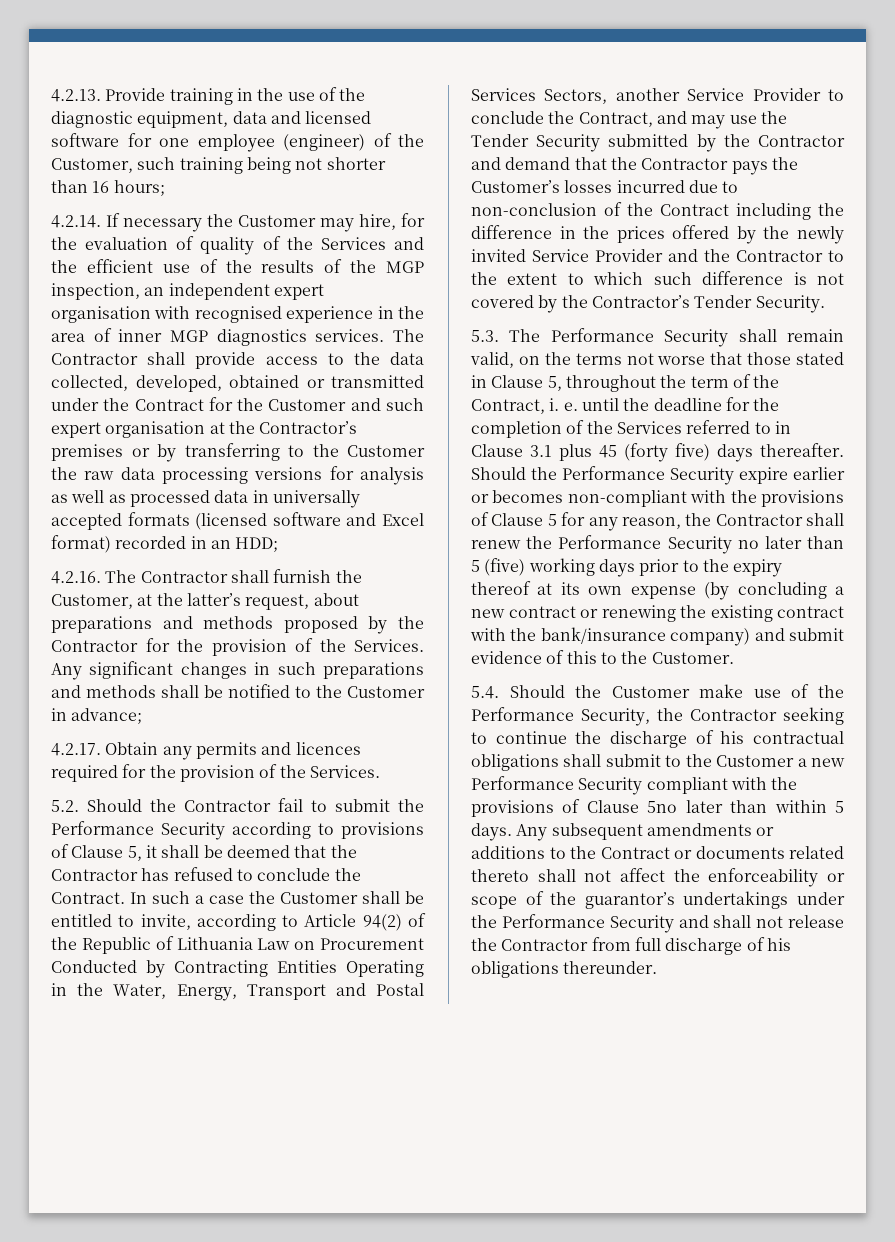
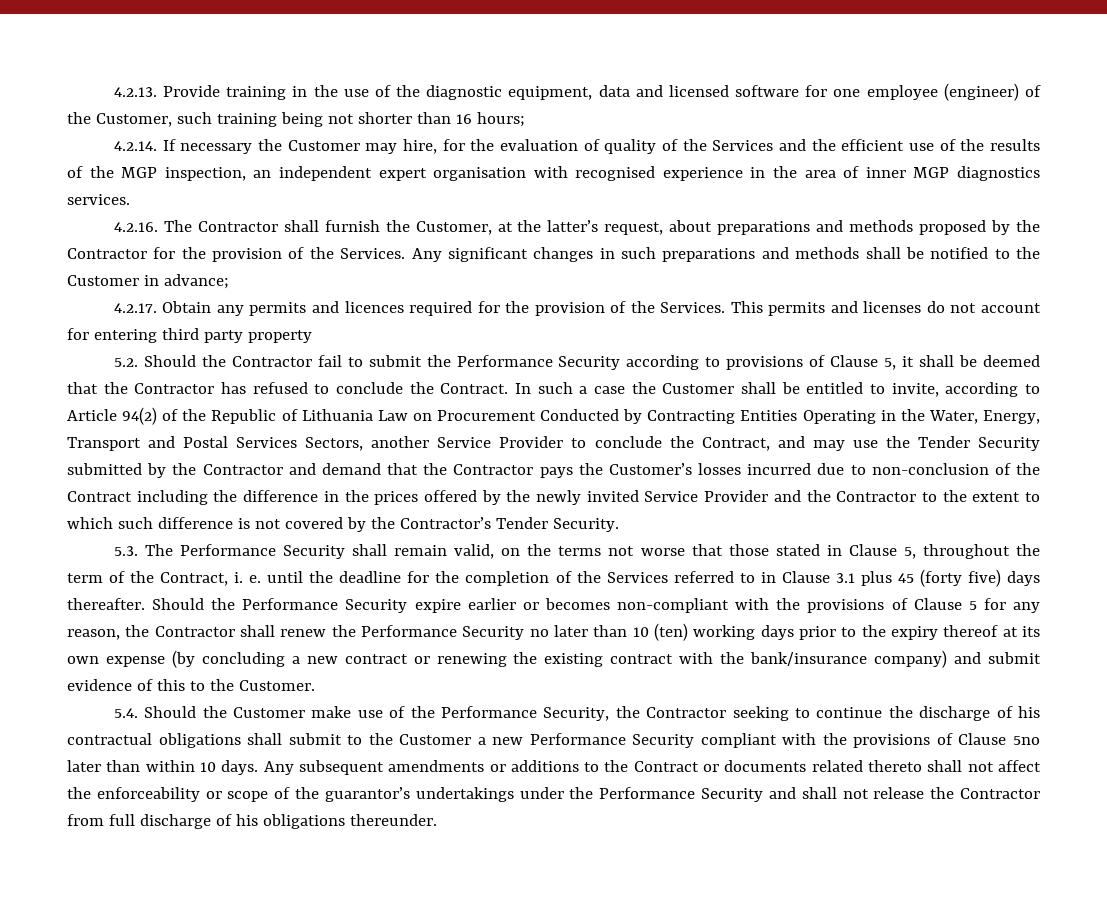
- The Contractor shall provide access to the data collected, developed, obtained or transmitted under the Contract for the Customer and such expert organisation at the Contractor’s premises or by transferring to the Customer the raw data processing versions for analysis as well as processed data in universally accepted formats (licensed software and Excel format) recorded in an HDD;
+ This permits and licenses do not account for entering third party property
- Should the Performance Security expire earlier or becomes non-compliant with the provisions of Clause 5 for any reason, the Contractor shall renew the Performance Security no later than 5 (five) working days prior to the expiry thereof at its own expense (by concluding a new contract or renewing the existing contract with the bank/insurance company) and submit evidence of this to the Customer.
+ Should the Performance Security expire earlier or becomes non-compliant with the provisions of Clause 5 for any reason, the Contractor shall renew the Performance Security no later than 10 (ten) working days prior to the expiry thereof at its own expense (by concluding a new contract or renewing the existing contract with the bank/insurance company) and submit evidence of this to the Customer.
- 5.4. Should the Customer make use of the Performance Security, the Contractor seeking to continue the discharge of his contractual obligations shall submit to the Customer a new Performance Security compliant with the provisions of Clause 5no later than within 5 days.
+ 5.4. Should the Customer make use of the Performance Security, the Contractor seeking to continue the discharge of his contractual obligations shall submit to the Customer a new Performance Security compliant with the provisions of Clause 5no later than within 10 days.

